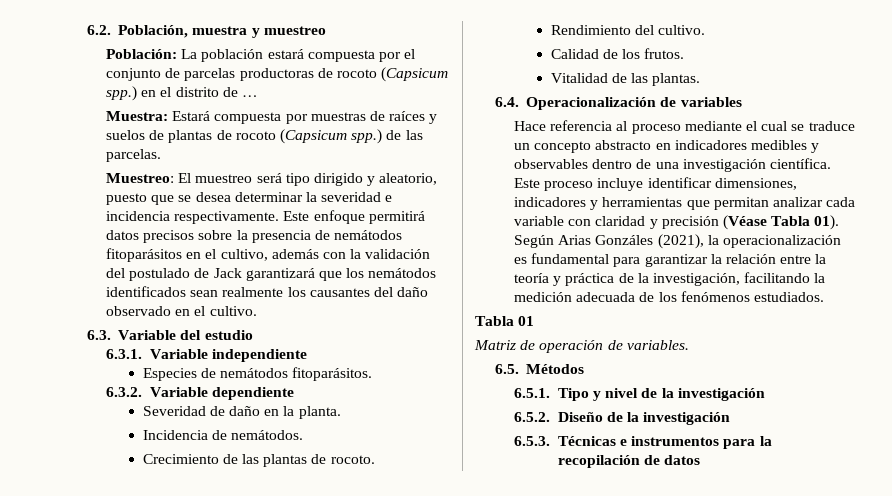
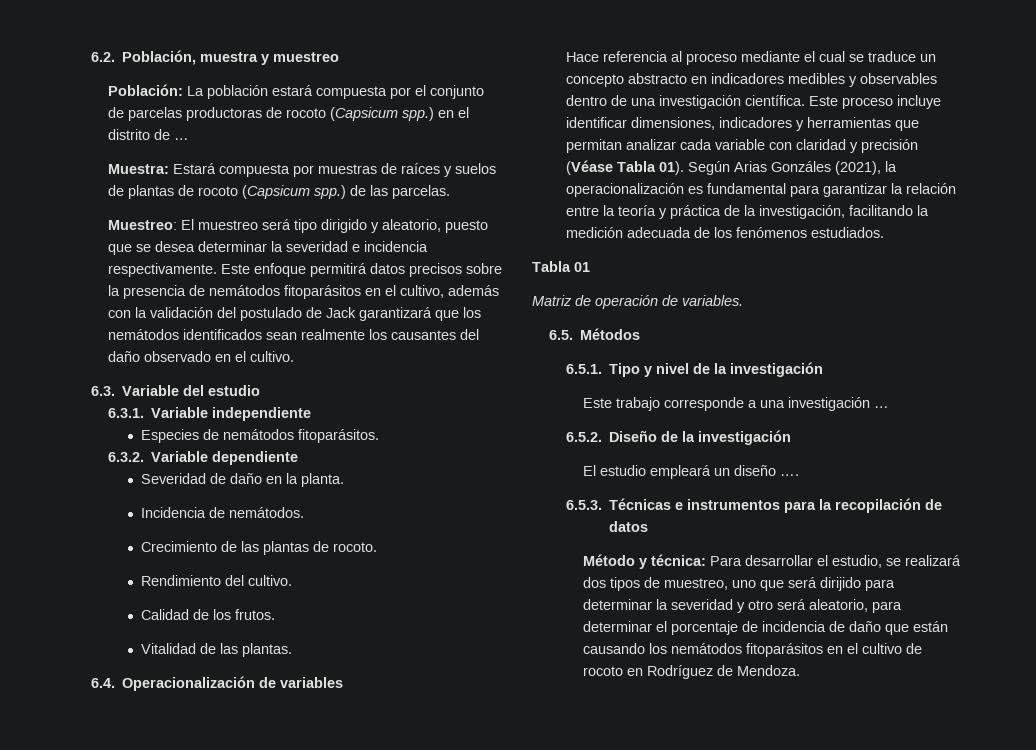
+ Este trabajo corresponde a una investigación …
+ El estudio empleará un diseño ….
+ Método y técnica: Para desarrollar el estudio, se realizará dos tipos de muestreo, uno que será dirijido para determinar la severidad y otro será aleatorio, para determinar el porcentaje de incidencia de daño que están causando los nemátodos fitoparásitos en el cultivo de rocoto en Rodríguez de Mendoza.

